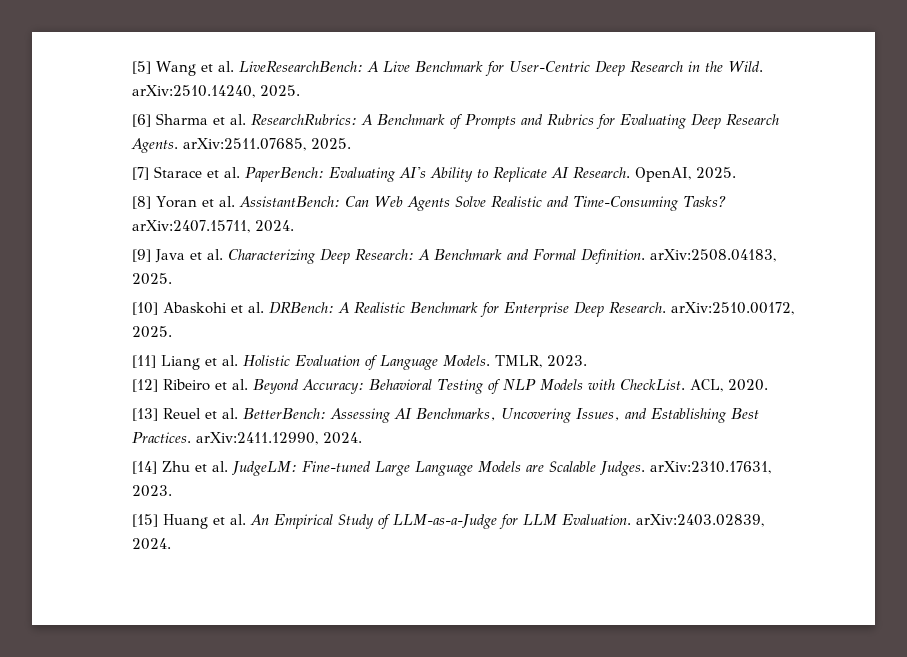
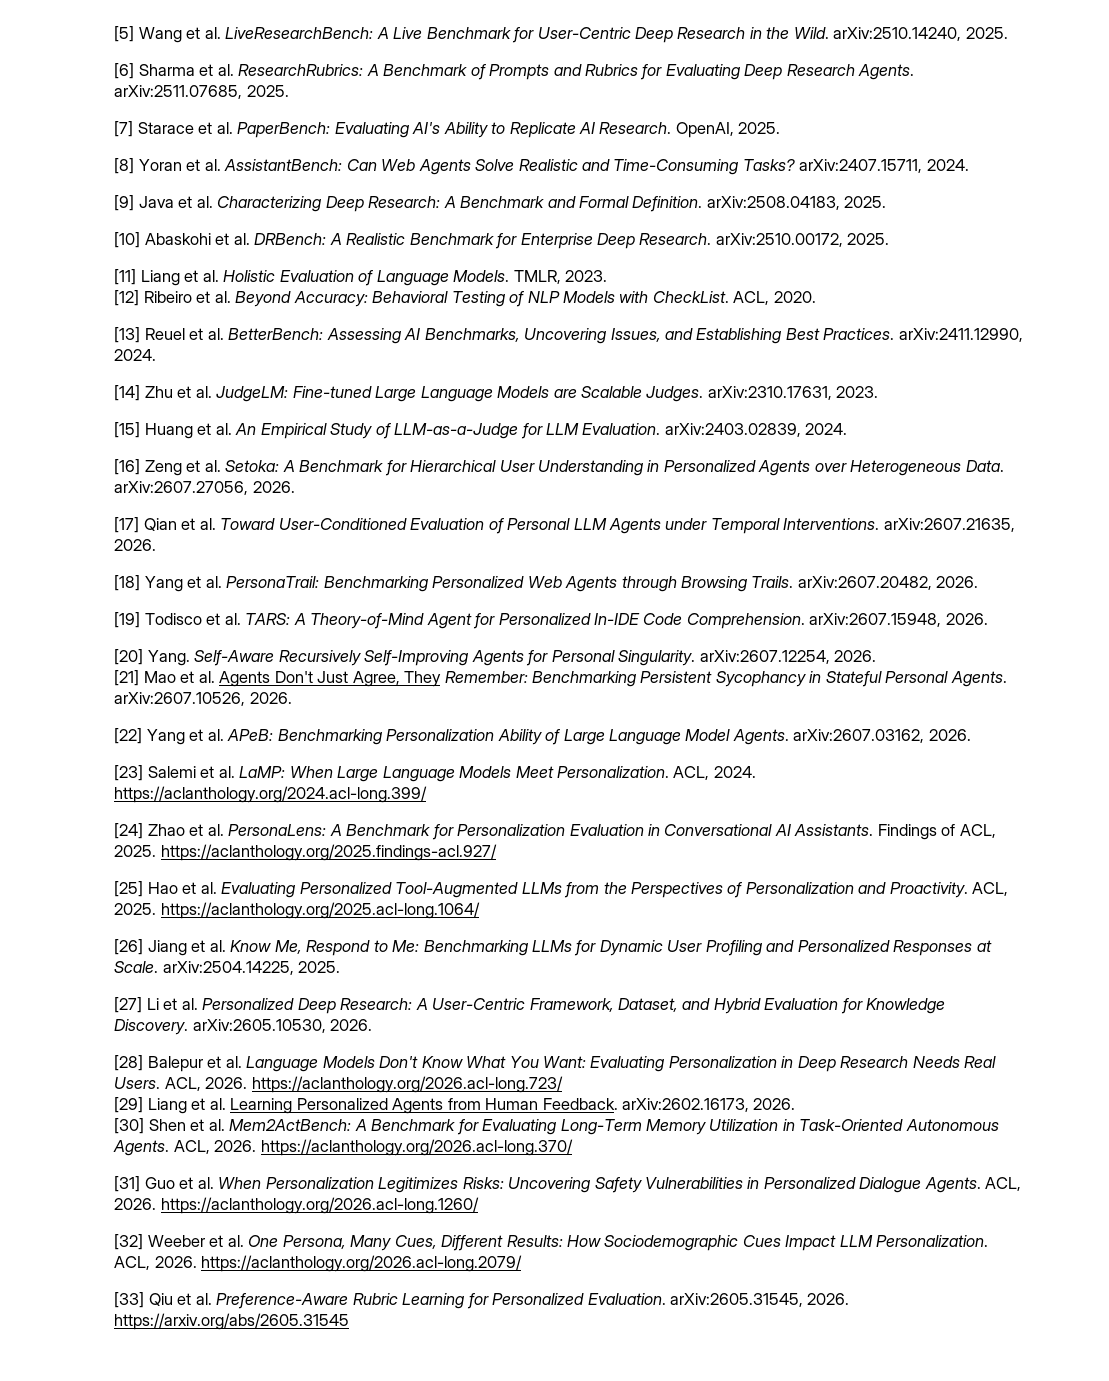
+ [16] Zeng et al. Setoka: A Benchmark for Hierarchical User Understanding in Personalized Agents over Heterogeneous Data. arXiv:2607.27056, 2026.
+ [17] Qian et al. Toward User-Conditioned Evaluation of Personal LLM Agents under Temporal Interventions. arXiv:2607.21635, 2026.
+ [18] Yang et al. PersonaTrail: Benchmarking Personalized Web Agents through Browsing Trails. arXiv:2607.20482, 2026.
+ [19] Todisco et al. TARS: A Theory-of-Mind Agent for Personalized In-IDE Code Comprehension. arXiv:2607.15948, 2026.
+ [20] Yang. Self-Aware Recursively Self-Improving Agents for Personal Singularity. arXiv:2607.12254, 2026.
+ [21] Mao et al. Agents Don't Just Agree, They Remember: Benchmarking Persistent Sycophancy in Stateful Personal Agents. arXiv:2607.10526, 2026.
+ [22] Yang et al. APeB: Benchmarking Personalization Ability of Large Language Model Agents. arXiv:2607.03162, 2026.
+ [23] Salemi et al. LaMP: When Large Language Models Meet Personalization. ACL, 2024. https://aclanthology.org/2024.acl-long.399/
+ [24] Zhao et al. PersonaLens: A Benchmark for Personalization Evaluation in Conversational AI Assistants. Findings of ACL, 2025. https://aclanthology.org/2025.findings-acl.927/
+ [25] Hao et al. Evaluating Personalized Tool-Augmented LLMs from the Perspectives of Personalization and Proactivity. ACL, 2025. https://aclanthology.org/2025.acl-long.1064/
+ [26] Jiang et al. Know Me, Respond to Me: Benchmarking LLMs for Dynamic User Profiling and Personalized Responses at Scale. arXiv:2504.14225, 2025.
+ [27] Li et al. Personalized Deep Research: A User-Centric Framework, Dataset, and Hybrid Evaluation for Knowledge Discovery. arXiv:2605.10530, 2026.
+ [28] Balepur et al. Language Models Don't Know What You Want: Evaluating Personalization in Deep Research Needs Real Users. ACL, 2026. https://aclanthology.org/2026.acl-long.723/
+ [29] Liang et al. Learning Personalized Agents from Human Feedback. arXiv:2602.16173, 2026.
+ [30] Shen et al. Mem2ActBench: A Benchmark for Evaluating Long-Term Memory Utilization in Task-Oriented Autonomous Agents. ACL, 2026. https://aclanthology.org/2026.acl-long.370/
+ [31] Guo et al. When Personalization Legitimizes Risks: Uncovering Safety Vulnerabilities in Personalized Dialogue Agents. ACL, 2026. https://aclanthology.org/2026.acl-long.1260/
+ [32] Weeber et al. One Persona, Many Cues, Different Results: How Sociodemographic Cues Impact LLM Personalization. ACL, 2026. https://aclanthology.org/2026.acl-long.2079/
+ [33] Qiu et al. Preference-Aware Rubric Learning for Personalized Evaluation. arXiv:2605.31545, 2026. https://arxiv.org/abs/2605.31545

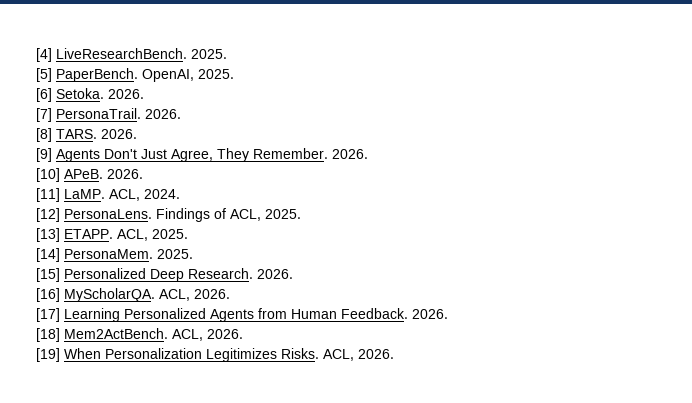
- [5] Wang et al. LiveResearchBench: A Live Benchmark for User-Centric Deep Research in the Wild. arXiv:2510.14240, 2025.
- [6] Sharma et al. ResearchRubrics: A Benchmark of Prompts and Rubrics for Evaluating Deep Research Agents. arXiv:2511.07685, 2025.
- [7] Starace et al. PaperBench: Evaluating AI's Ability to Replicate AI Research. OpenAI, 2025.
- [8] Yoran et al. AssistantBench: Can Web Agents Solve Realistic and Time-Consuming Tasks? arXiv:2407.15711, 2024.
- [9] Java et al. Characterizing Deep Research: A Benchmark and Formal Definition. arXiv:2508.04183, 2025.
- [10] Abaskohi et al. DRBench: A Realistic Benchmark for Enterprise Deep Research. arXiv:2510.00172, 2025.
- [11] Liang et al. Holistic Evaluation of Language Models. TMLR, 2023.
- [12] Ribeiro et al. Beyond Accuracy: Behavioral Testing of NLP Models with CheckList. ACL, 2020.
- [13] Reuel et al. BetterBench: Assessing AI Benchmarks, Uncovering Issues, and Establishing Best Practices. arXiv:2411.12990, 2024.
- [14] Zhu et al. JudgeLM: Fine-tuned Large Language Models are Scalable Judges. arXiv:2310.17631, 2023.
- [15] Huang et al. An Empirical Study of LLM-as-a-Judge for LLM Evaluation. arXiv:2403.02839, 2024.
- [16] Zeng et al. Setoka: A Benchmark for Hierarchical User Understanding in Personalized Agents over Heterogeneous Data. arXiv:2607.27056, 2026.
- [17] Qian et al. Toward User-Conditioned Evaluation of Personal LLM Agents under Temporal Interventions. arXiv:2607.21635, 2026.
- [18] Yang et al. PersonaTrail: Benchmarking Personalized Web Agents through Browsing Trails. arXiv:2607.20482, 2026.
- [19] Todisco et al. TARS: A Theory-of-Mind Agent for Personalized In-IDE Code Comprehension. arXiv:2607.15948, 2026.
- [20] Yang. Self-Aware Recursively Self-Improving Agents for Personal Singularity. arXiv:2607.12254, 2026.
- [21] Mao et al. Agents Don't Just Agree, They Remember: Benchmarking Persistent Sycophancy in Stateful Personal Agents. arXiv:2607.10526, 2026.
- [22] Yang et al. APeB: Benchmarking Personalization Ability of Large Language Model Agents. arXiv:2607.03162, 2026.
- [23] Salemi et al. LaMP: When Large Language Models Meet Personalization. ACL, 2024. https://aclanthology.org/2024.acl-long.399/
- [24] Zhao et al. PersonaLens: A Benchmark for Personalization Evaluation in Conversational AI Assistants. Findings of ACL, 2025. https://aclanthology.org/2025.findings-acl.927/
- [25] Hao et al. Evaluating Personalized Tool-Augmented LLMs from the Perspectives of Personalization and Proactivity. ACL, 2025. https://aclanthology.org/2025.acl-long.1064/
- [26] Jiang et al. Know Me, Respond to Me: Benchmarking LLMs for Dynamic User Profiling and Personalized Responses at Scale. arXiv:2504.14225, 2025.
- [27] Li et al. Personalized Deep Research: A User-Centric Framework, Dataset, and Hybrid Evaluation for Knowledge Discovery. arXiv:2605.10530, 2026.
- [28] Balepur et al. Language Models Don't Know What You Want: Evaluating Personalization in Deep Research Needs Real Users. ACL, 2026. https://aclanthology.org/2026.acl-long.723/
- [29] Liang et al. Learning Personalized Agents from Human Feedback. arXiv:2602.16173, 2026.
- [30] Shen et al. Mem2ActBench: A Benchmark for Evaluating Long-Term Memory Utilization in Task-Oriented Autonomous Agents. ACL, 2026. https://aclanthology.org/2026.acl-long.370/
- [31] Guo et al. When Personalization Legitimizes Risks: Uncovering Safety Vulnerabilities in Personalized Dialogue Agents. ACL, 2026. https://aclanthology.org/2026.acl-long.1260/
- [32] Weeber et al. One Persona, Many Cues, Different Results: How Sociodemographic Cues Impact LLM Personalization. ACL, 2026. https://aclanthology.org/2026.acl-long.2079/
- [33] Qiu et al. Preference-Aware Rubric Learning for Personalized Evaluation. arXiv:2605.31545, 2026. https://arxiv.org/abs/2605.31545
+ [4] LiveResearchBench. 2025.
+ [5] PaperBench. OpenAI, 2025.
+ [6] Setoka. 2026.
+ [7] PersonaTrail. 2026.
+ [8] TARS. 2026.
+ [9] Agents Don't Just Agree, They Remember. 2026.
+ [10] APeB. 2026.
+ [11] LaMP. ACL, 2024.
+ [12] PersonaLens. Findings of ACL, 2025.
+ [13] ETAPP. ACL, 2025.
+ [14] PersonaMem. 2025.
+ [15] Personalized Deep Research. 2026.
+ [16] MyScholarQA. ACL, 2026.
+ [17] Learning Personalized Agents from Human Feedback. 2026.
+ [18] Mem2ActBench. ACL, 2026.
+ [19] When Personalization Legitimizes Risks. ACL, 2026.

